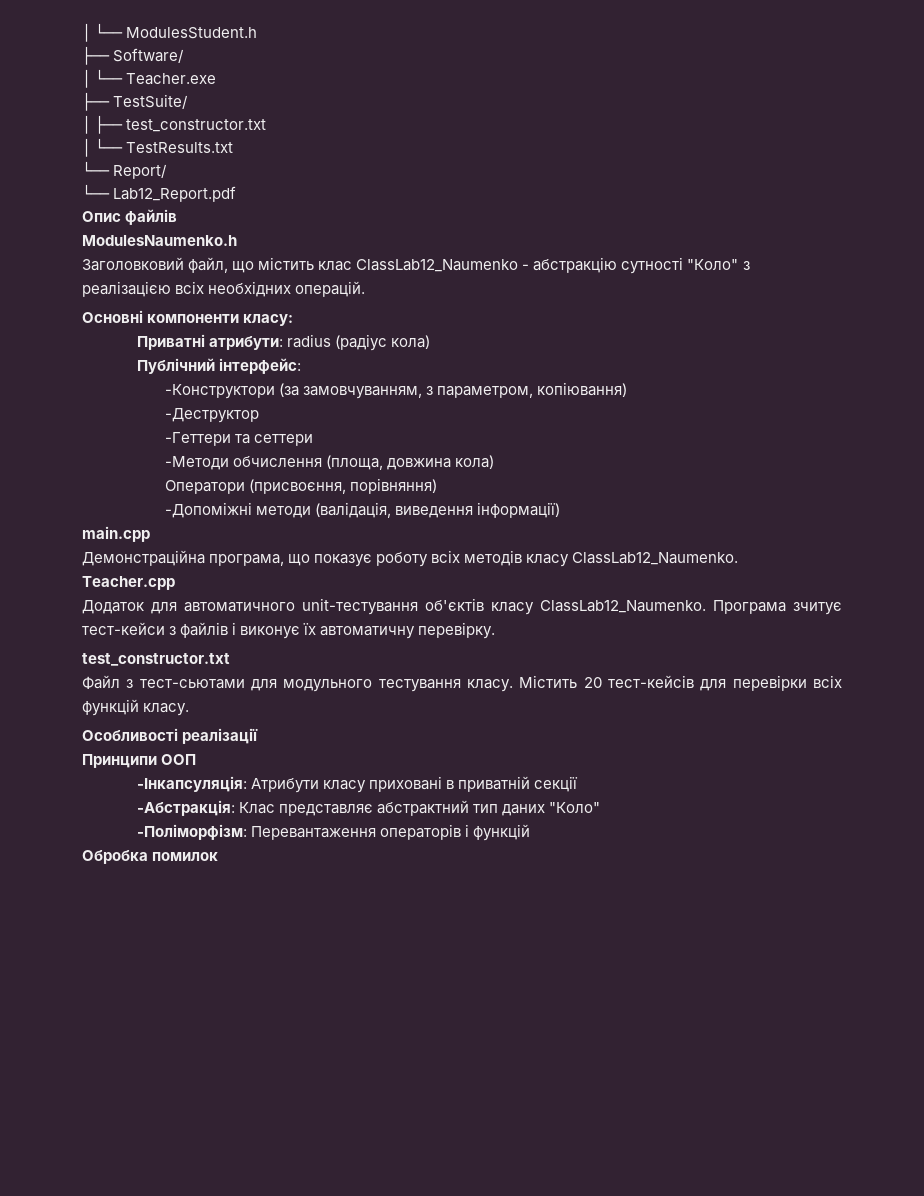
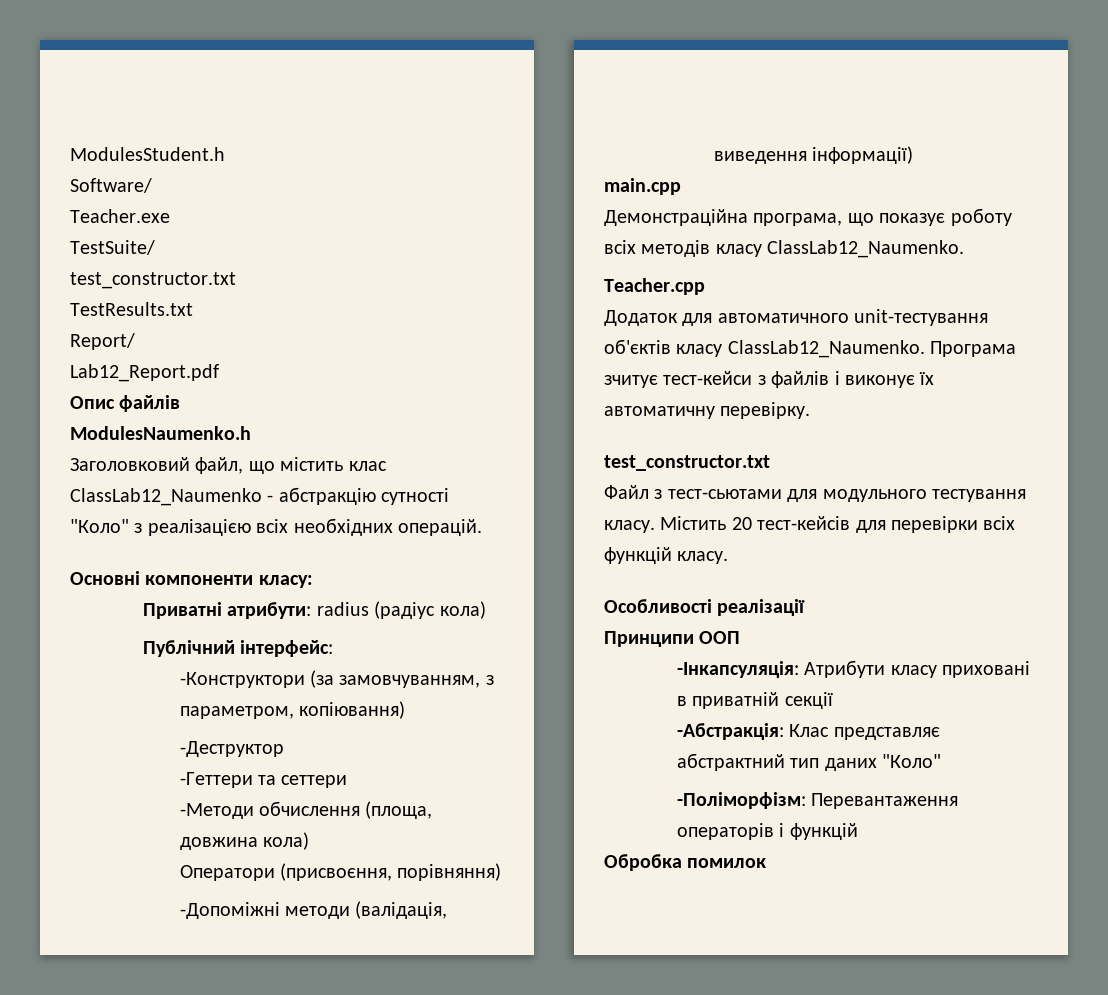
- │ └── ModulesStudent.h
+ ModulesStudent.h
- ├── Software/
+ Software/
- │ └── Teacher.exe
+ Teacher.exe
- ├── TestSuite/
- │ ├── test_constructor.txt
- │ └── TestResults.txt
+ TestSuite/
+ test_constructor.txt
+ TestResults.txt
- └── Report/
+ Report/
- └── Lab12_Report.pdf
+ Lab12_Report.pdf

